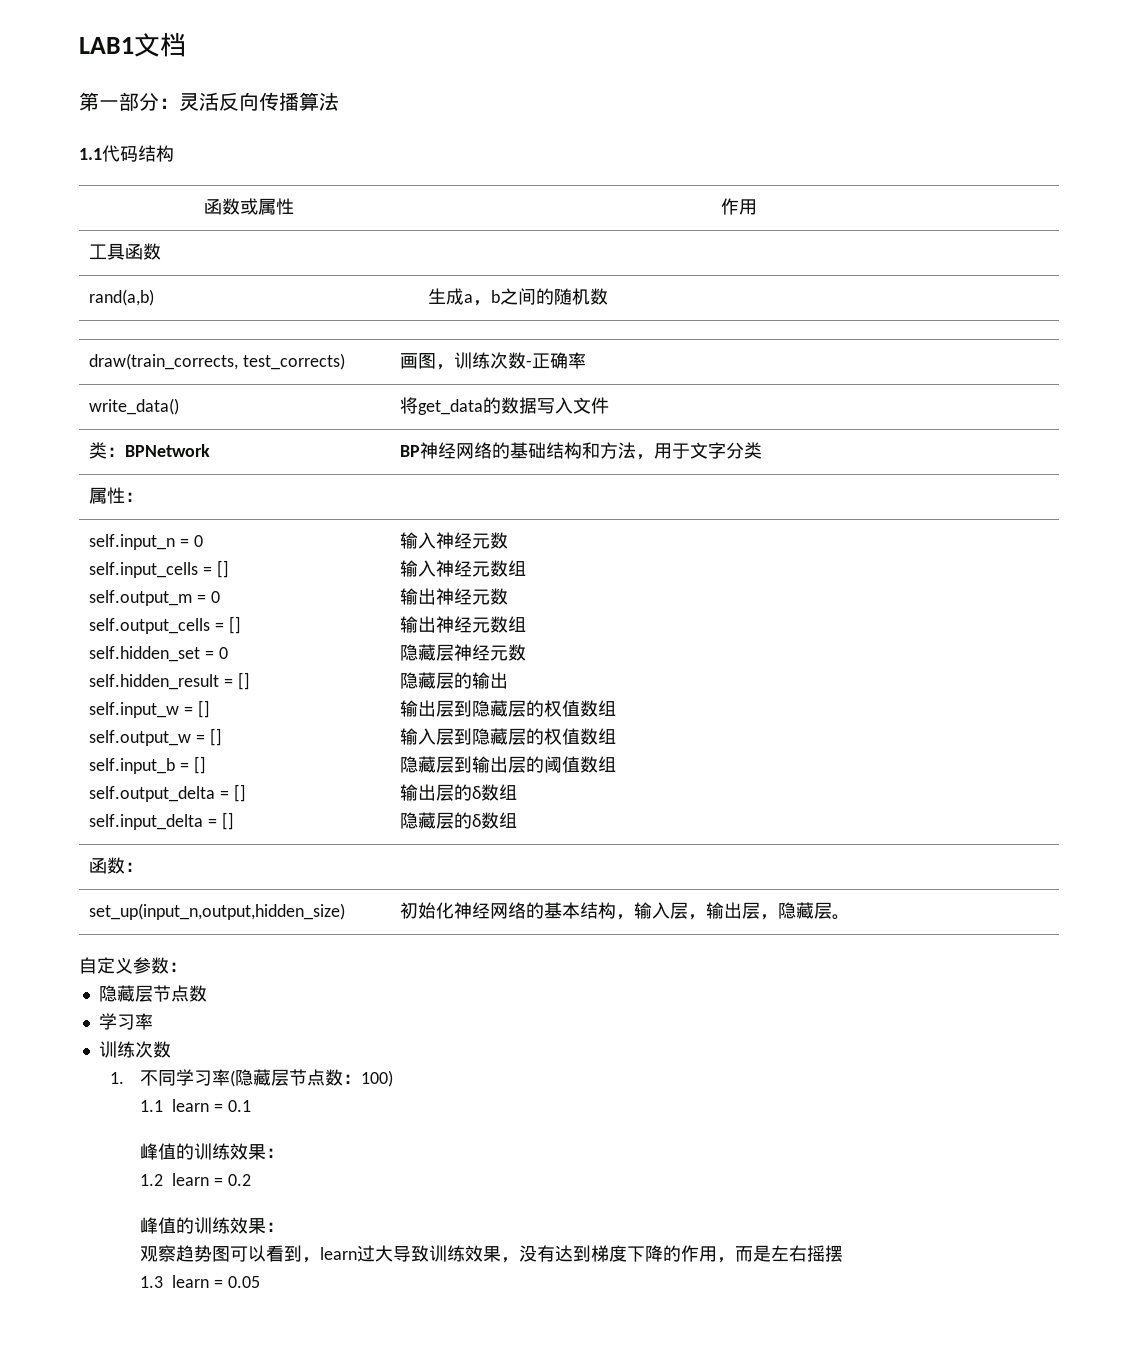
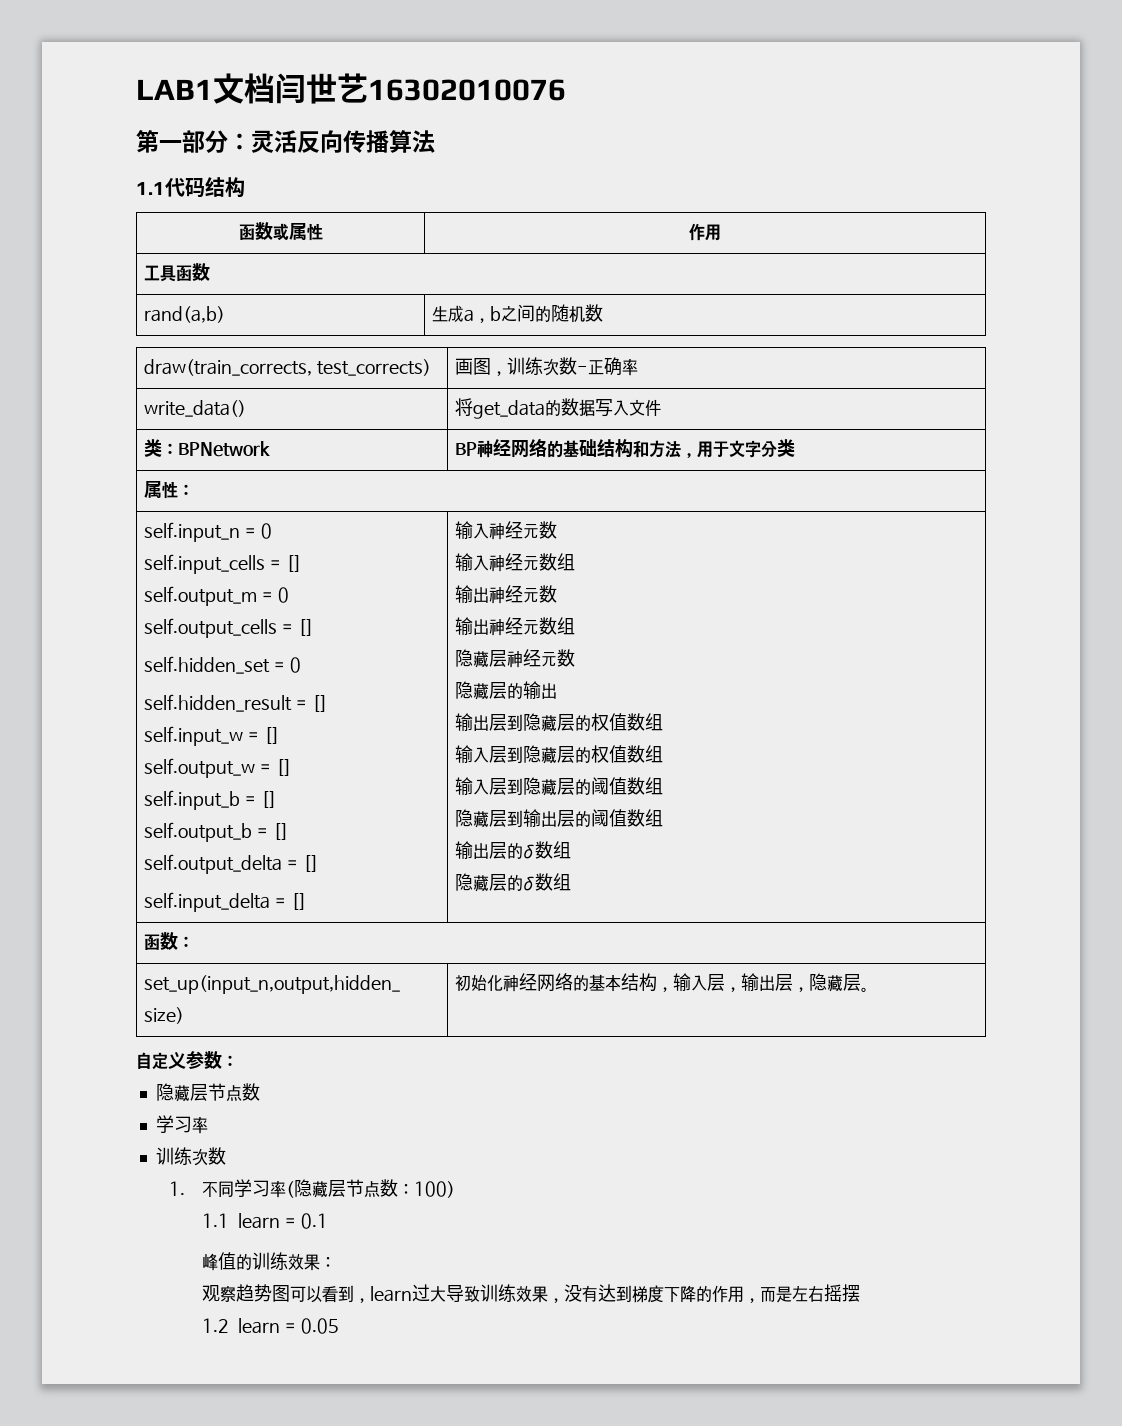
- LAB1文档
+ LAB1文档闫世艺16302010076
+ self.output_b = []
+ 输入层到隐藏层的阈值数组
- 1.2 learn = 0.2
- 峰值的训练效果：
- 1.3 learn = 0.05
+ 1.2 learn = 0.05

